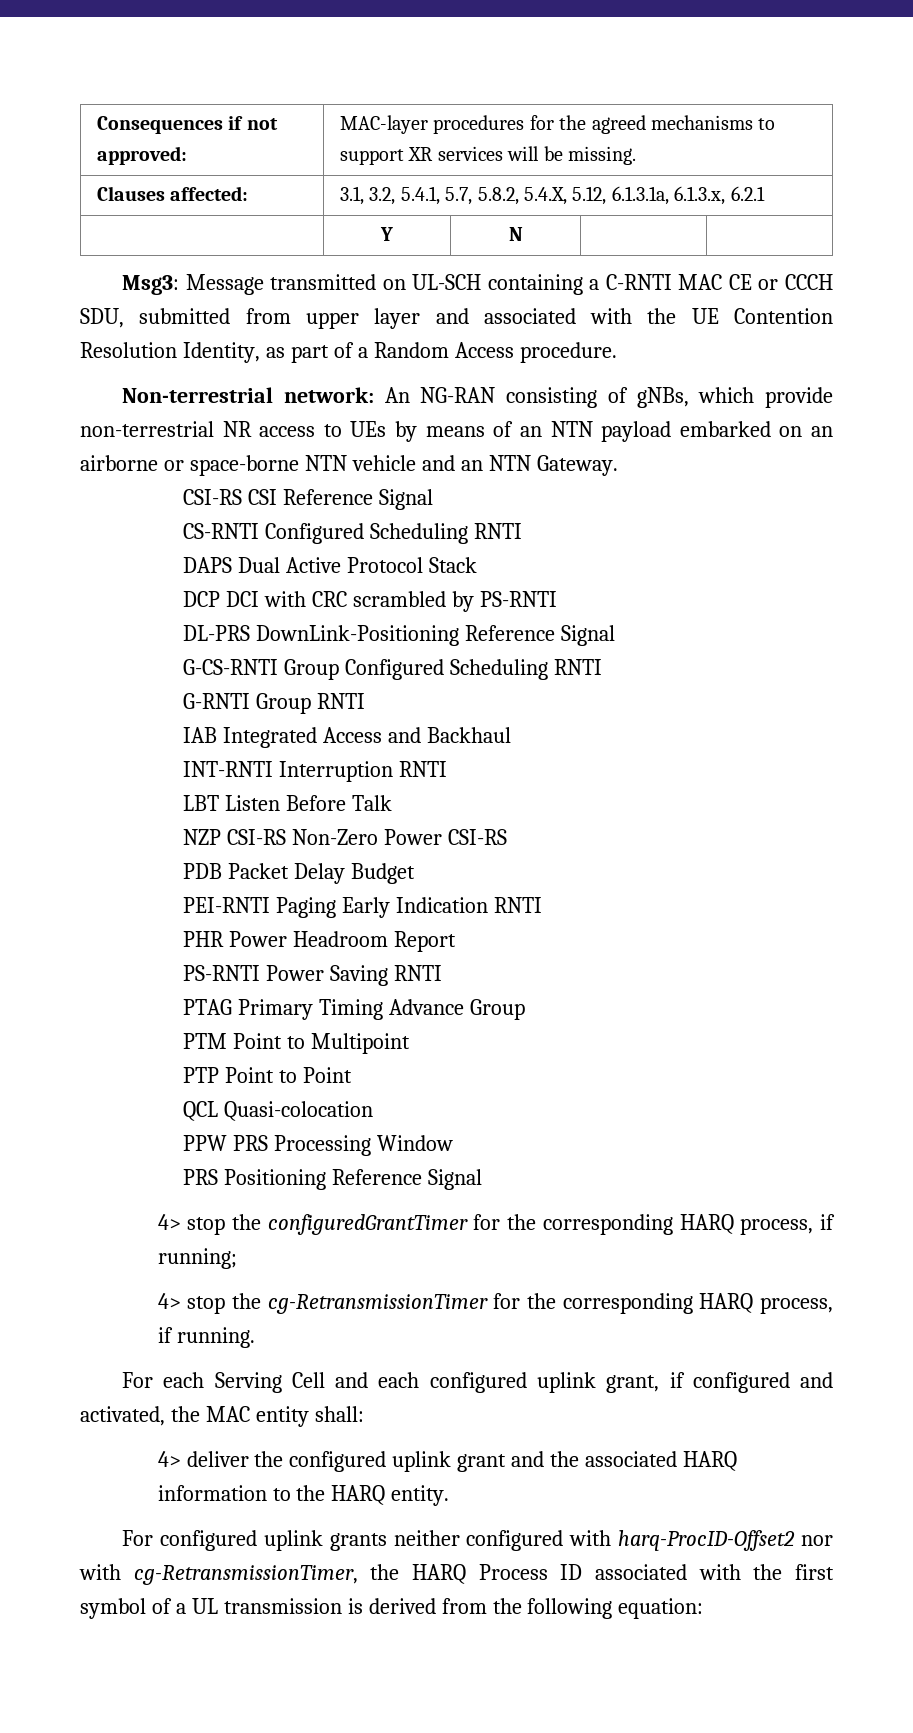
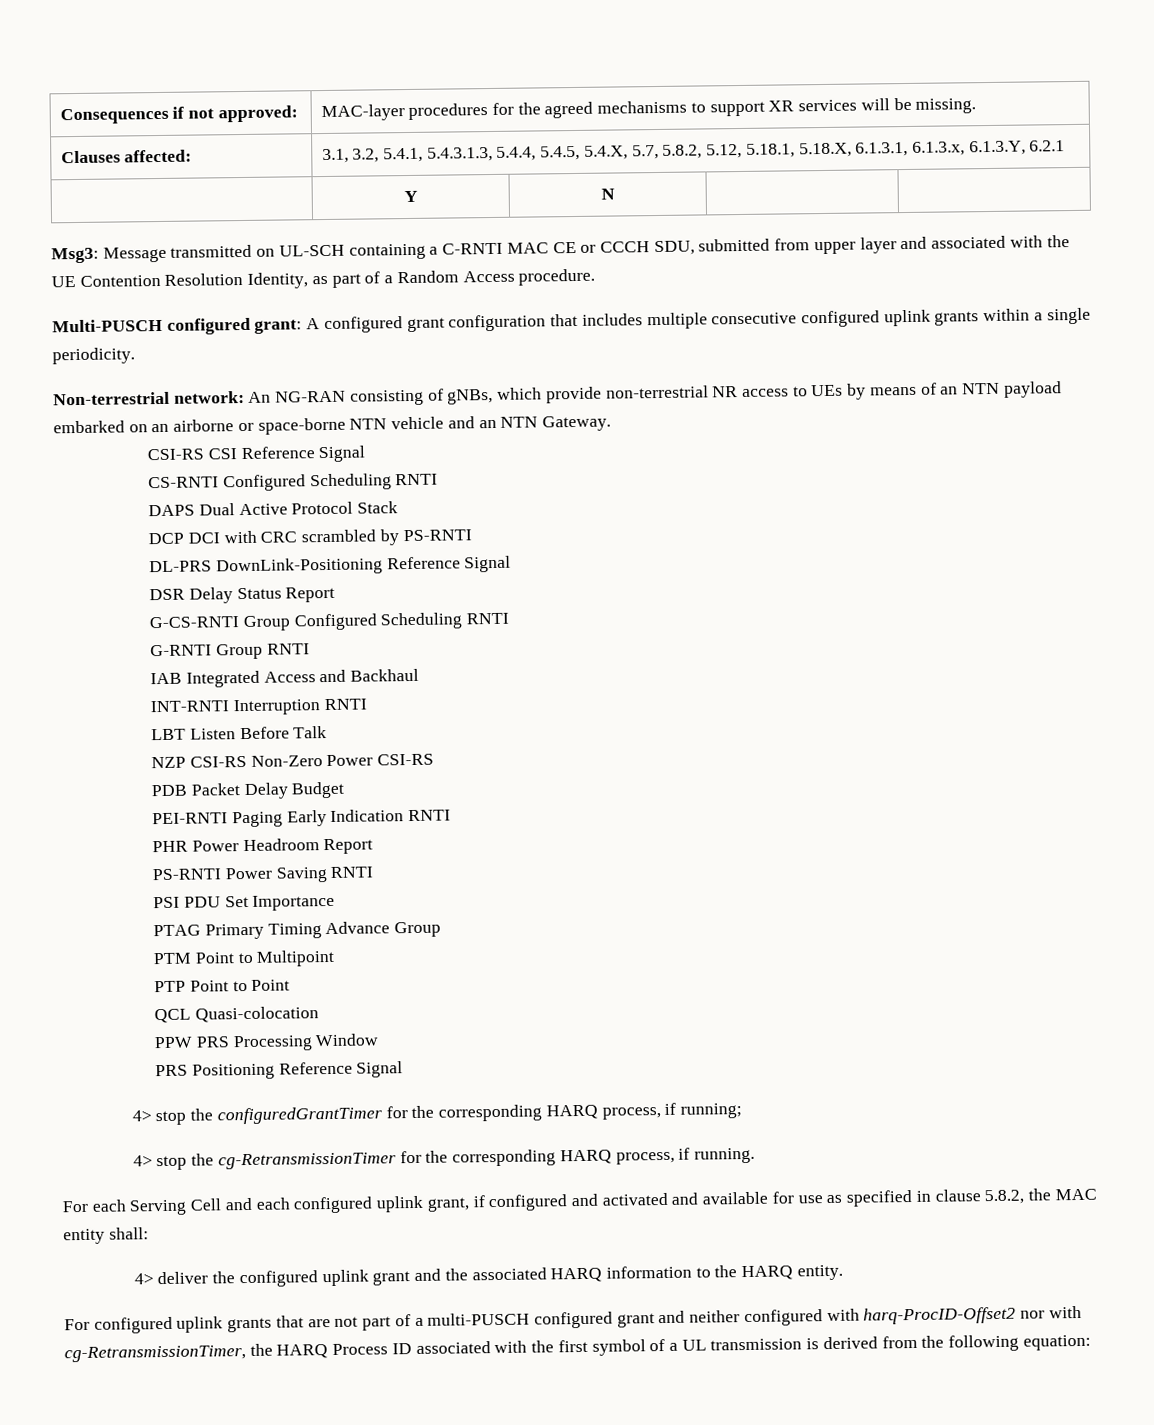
- Clauses affected: | 3.1, 3.2, 5.4.1, 5.7, 5.8.2, 5.4.X, 5.12, 6.1.3.1a, 6.1.3.x, 6.2.1
+ Clauses affected: | 3.1, 3.2, 5.4.1, 5.4.3.1.3, 5.4.4, 5.4.5, 5.4.X, 5.7, 5.8.2, 5.12, 5.18.1, 5.18.X, 6.1.3.1, 6.1.3.x, 6.1.3.Y, 6.2.1
+ Multi-PUSCH configured grant: A configured grant configuration that includes multiple consecutive configured uplink grants within a single periodicity.
+ DSR Delay Status Report
+ PSI PDU Set Importance
- For each Serving Cell and each configured uplink grant, if configured and activated, the MAC entity shall:
+ For each Serving Cell and each configured uplink grant, if configured and activated and available for use as specified in clause 5.8.2, the MAC entity shall:
- For configured uplink grants neither configured with harq-ProcID-Offset2 nor with cg-RetransmissionTimer, the HARQ Process ID associated with the first symbol of a UL transmission is derived from the following equation:
+ For configured uplink grants that are not part of a multi-PUSCH configured grant and neither configured with harq-ProcID-Offset2 nor with cg-RetransmissionTimer, the HARQ Process ID associated with the first symbol of a UL transmission is derived from the following equation:

